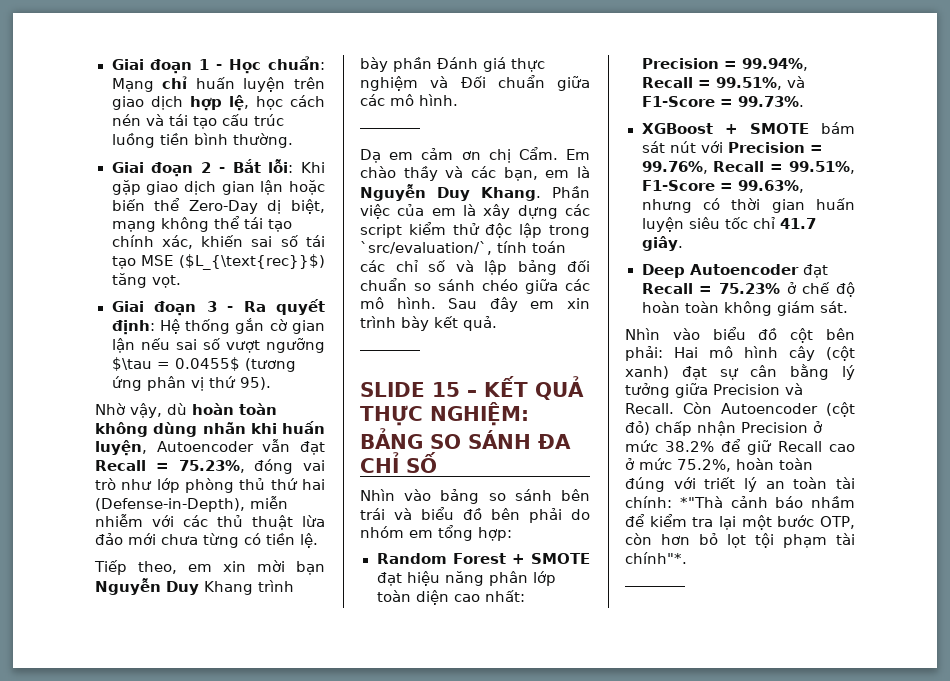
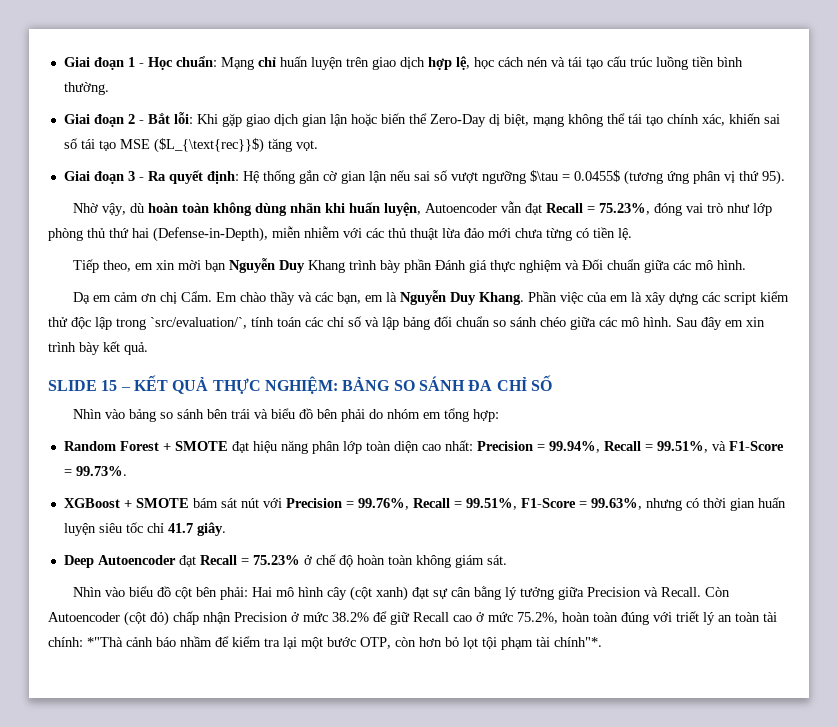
  Tiếp theo, em xin mời bạn Nguyễn Duy Khang trình bày phần Đánh giá thực nghiệm và Đối chuẩn giữa các mô hình.
- ――――
  Sau đây em xin trình bày kết quả.
- ――――
  Còn Autoencoder (cột đỏ) chấp nhận Precision ở mức 38.2% để giữ Recall cao ở mức 75.2%, hoàn toàn đúng với triết lý an toàn tài chính: *"Thà cảnh báo nhầm để kiểm tra lại một bước OTP, còn hơn bỏ lọt tội phạm tài chính"*.
- ――――

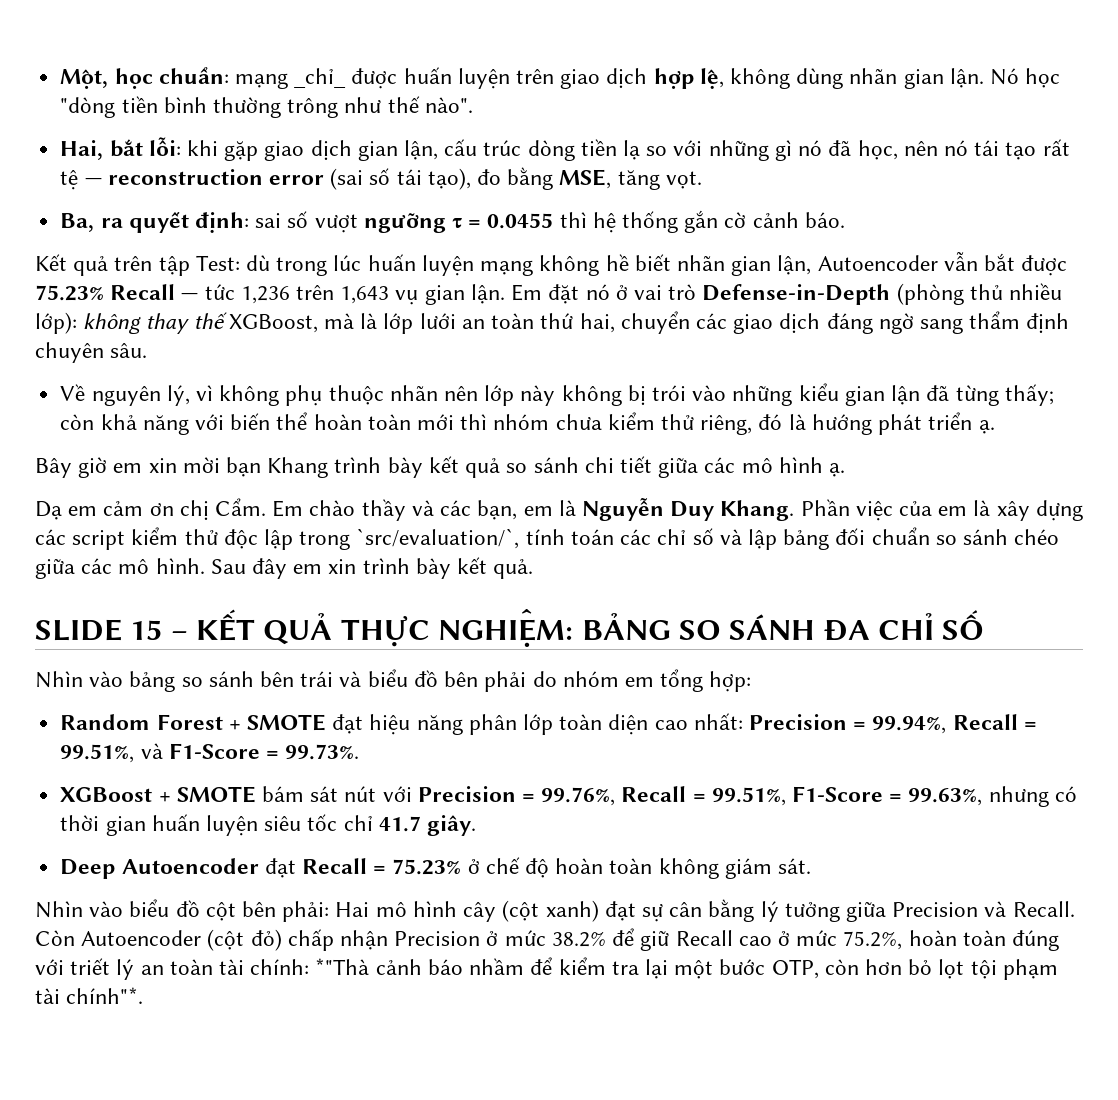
- Giai đoạn 1 - Học chuẩn: Mạng chỉ huấn luyện trên giao dịch hợp lệ, học cách nén và tái tạo cấu trúc luồng tiền bình thường.
- Giai đoạn 2 - Bắt lỗi: Khi gặp giao dịch gian lận hoặc biến thể Zero-Day dị biệt, mạng không thể tái tạo chính xác, khiến sai số tái tạo MSE ($L_{\text{rec}}$) tăng vọt.
- Giai đoạn 3 - Ra quyết định: Hệ thống gắn cờ gian lận nếu sai số vượt ngưỡng $\tau = 0.0455$ (tương ứng phân vị thứ 95).
- Nhờ vậy, dù hoàn toàn không dùng nhãn khi huấn luyện, Autoencoder vẫn đạt Recall = 75.23%, đóng vai trò như lớp phòng thủ thứ hai (Defense-in-Depth), miễn nhiễm với các thủ thuật lừa đảo mới chưa từng có tiền lệ.
- Tiếp theo, em xin mời bạn Nguyễn Duy Khang trình bày phần Đánh giá thực nghiệm và Đối chuẩn giữa các mô hình.
+ Một, học chuẩn: mạng _chỉ_ được huấn luyện trên giao dịch hợp lệ, không dùng nhãn gian lận. Nó học "dòng tiền bình thường trông như thế nào".
+ Hai, bắt lỗi: khi gặp giao dịch gian lận, cấu trúc dòng tiền lạ so với những gì nó đã học, nên nó tái tạo rất tệ — reconstruction error (sai số tái tạo), đo bằng MSE, tăng vọt.
+ Ba, ra quyết định: sai số vượt ngưỡng τ = 0.0455 thì hệ thống gắn cờ cảnh báo.
+ Kết quả trên tập Test: dù trong lúc huấn luyện mạng không hề biết nhãn gian lận, Autoencoder vẫn bắt được 75.23% Recall — tức 1,236 trên 1,643 vụ gian lận. Em đặt nó ở vai trò Defense-in-Depth (phòng thủ nhiều lớp): không thay thế XGBoost, mà là lớp lưới an toàn thứ hai, chuyển các giao dịch đáng ngờ sang thẩm định chuyên sâu.
+ Về nguyên lý, vì không phụ thuộc nhãn nên lớp này không bị trói vào những kiểu gian lận đã từng thấy; còn khả năng với biến thể hoàn toàn mới thì nhóm chưa kiểm thử riêng, đó là hướng phát triển ạ.
+ Bây giờ em xin mời bạn Khang trình bày kết quả so sánh chi tiết giữa các mô hình ạ.

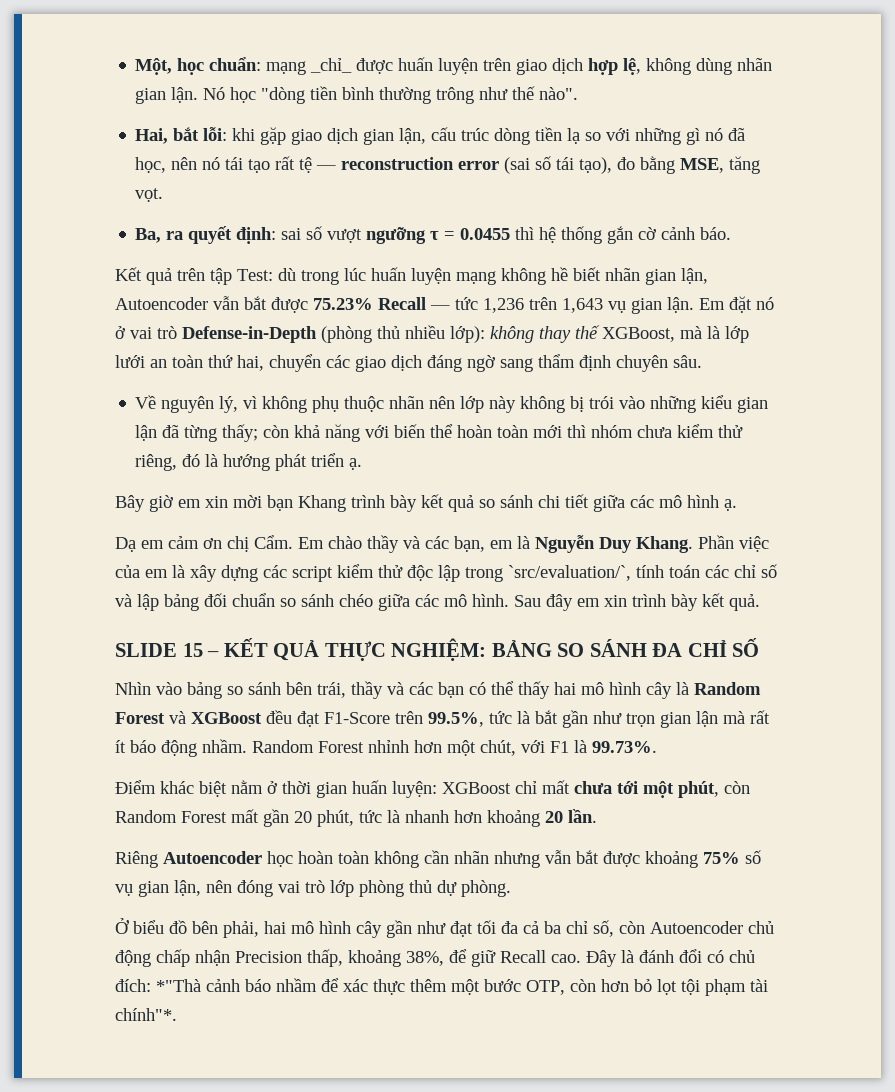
- Nhìn vào bảng so sánh bên trái và biểu đồ bên phải do nhóm em tổng hợp:
- Random Forest + SMOTE đạt hiệu năng phân lớp toàn diện cao nhất: Precision = 99.94%, Recall = 99.51%, và F1-Score = 99.73%.
- XGBoost + SMOTE bám sát nút với Precision = 99.76%, Recall = 99.51%, F1-Score = 99.63%, nhưng có thời gian huấn luyện siêu tốc chỉ 41.7 giây.
- Deep Autoencoder đạt Recall = 75.23% ở chế độ hoàn toàn không giám sát.
- Nhìn vào biểu đồ cột bên phải: Hai mô hình cây (cột xanh) đạt sự cân bằng lý tưởng giữa Precision và Recall. Còn Autoencoder (cột đỏ) chấp nhận Precision ở mức 38.2% để giữ Recall cao ở mức 75.2%, hoàn toàn đúng với triết lý an toàn tài chính: *"Thà cảnh báo nhầm để kiểm tra lại một bước OTP, còn hơn bỏ lọt tội phạm tài chính"*.
+ Nhìn vào bảng so sánh bên trái, thầy và các bạn có thể thấy hai mô hình cây là Random Forest và XGBoost đều đạt F1-Score trên 99.5%, tức là bắt gần như trọn gian lận mà rất ít báo động nhầm. Random Forest nhỉnh hơn một chút, với F1 là 99.73%.
+ Điểm khác biệt nằm ở thời gian huấn luyện: XGBoost chỉ mất chưa tới một phút, còn Random Forest mất gần 20 phút, tức là nhanh hơn khoảng 20 lần.
+ Riêng Autoencoder học hoàn toàn không cần nhãn nhưng vẫn bắt được khoảng 75% số vụ gian lận, nên đóng vai trò lớp phòng thủ dự phòng.
+ Ở biểu đồ bên phải, hai mô hình cây gần như đạt tối đa cả ba chỉ số, còn Autoencoder chủ động chấp nhận Precision thấp, khoảng 38%, để giữ Recall cao. Đây là đánh đổi có chủ đích: *"Thà cảnh báo nhầm để xác thực thêm một bước OTP, còn hơn bỏ lọt tội phạm tài chính"*.

